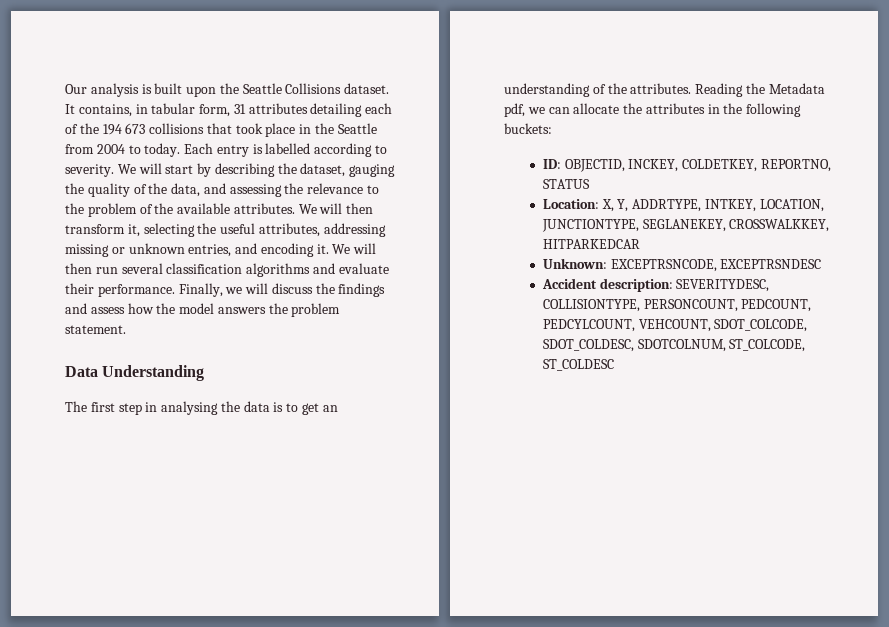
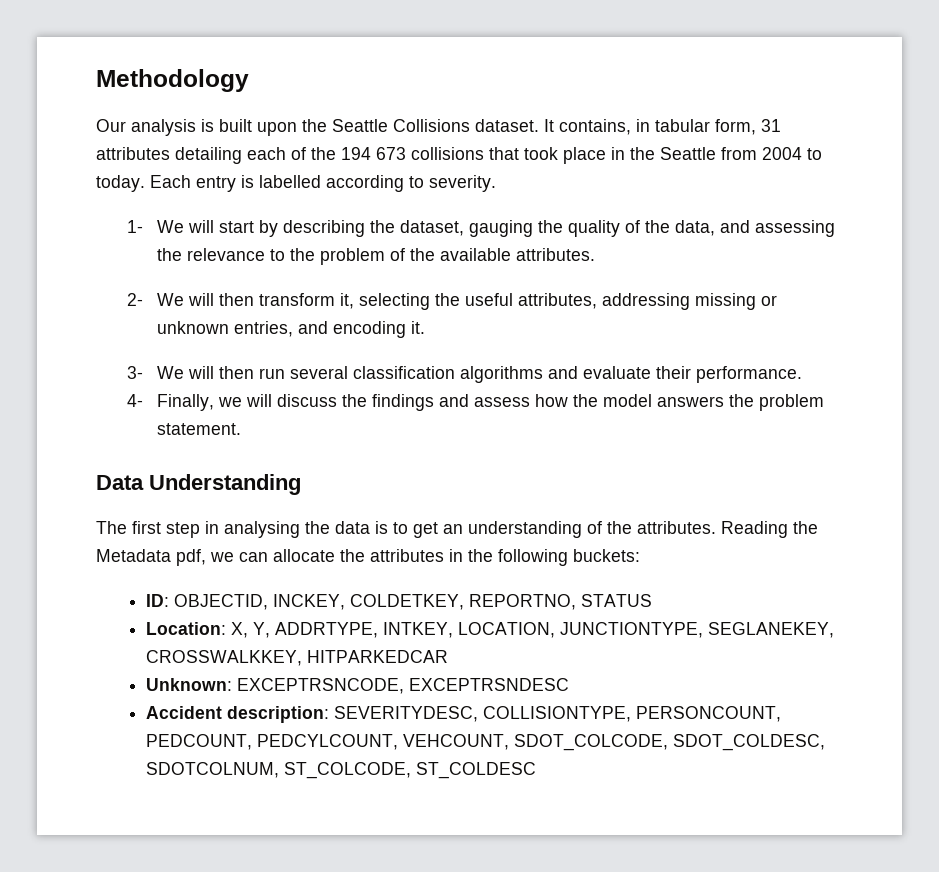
+ Methodology
- Each entry is labelled according to severity. We will start by describing the dataset, gauging the quality of the data, and assessing the relevance to the problem of the available attributes. We will then transform it, selecting the useful attributes, addressing missing or unknown entries, and encoding it. We will then run several classification algorithms and evaluate their performance. Finally, we will discuss the findings and assess how the model answers the problem statement.
+ Each entry is labelled according to severity.
+ 1- We will start by describing the dataset, gauging the quality of the data, and assessing the relevance to the problem of the available attributes.
+ 2- We will then transform it, selecting the useful attributes, addressing missing or unknown entries, and encoding it.
+ 3- We will then run several classification algorithms and evaluate their performance.
+ 4- Finally, we will discuss the findings and assess how the model answers the problem statement.

